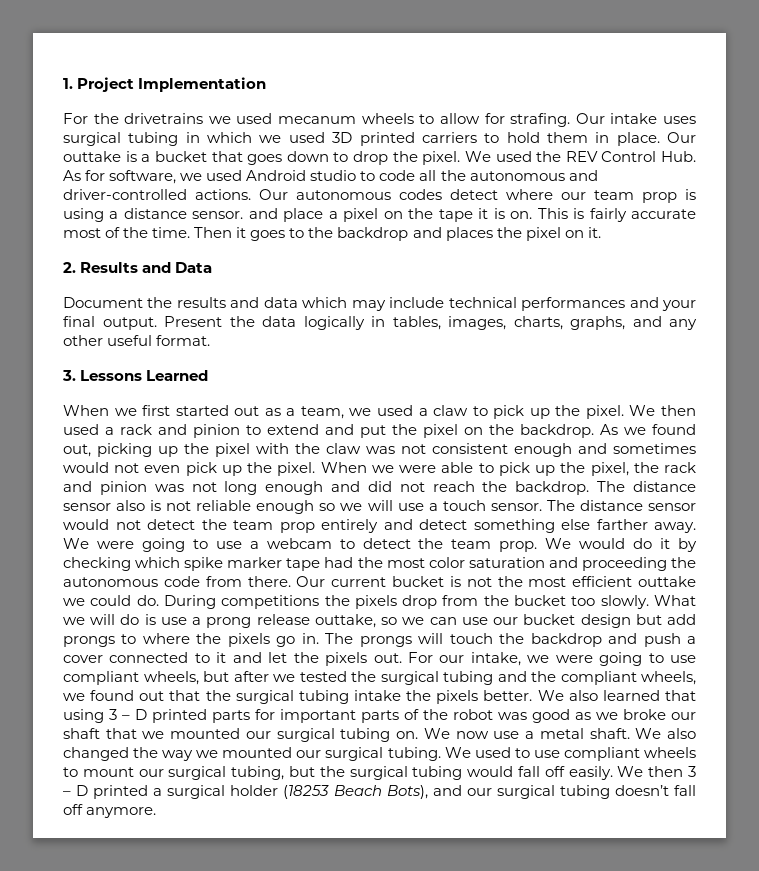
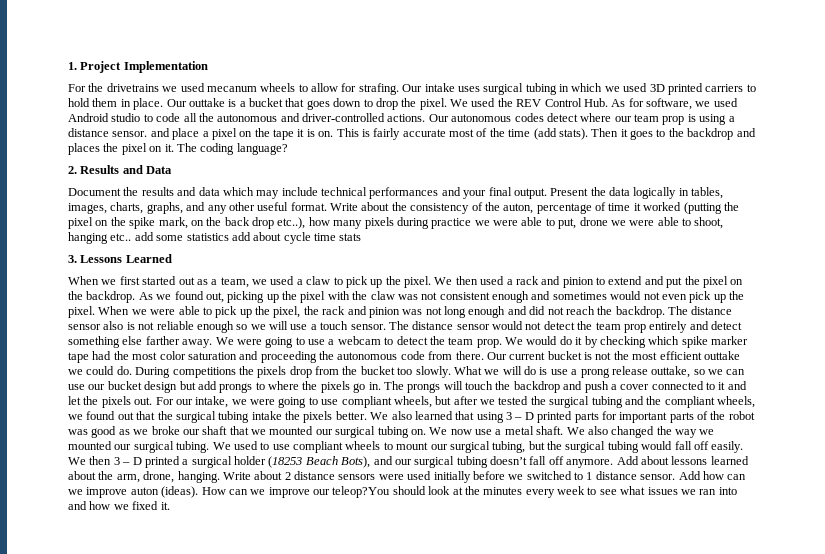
- This is fairly accurate most of the time.
+ This is fairly accurate most of the time (add stats).
+ The coding language?
+ Write about the consistency of the auton, percentage of time it worked (putting the pixel on the spike mark, on the back drop etc..), how many pixels during practice we were able to put, drone we were able to shoot, hanging etc.. add some statistics add about cycle time stats
+ Add about lessons learned about the arm, drone, hanging. Write about 2 distance sensors were used initially before we switched to 1 distance sensor. Add how can we improve auton (ideas). How can we improve our teleop?You should look at the minutes every week to see what issues we ran into and how we fixed it.

